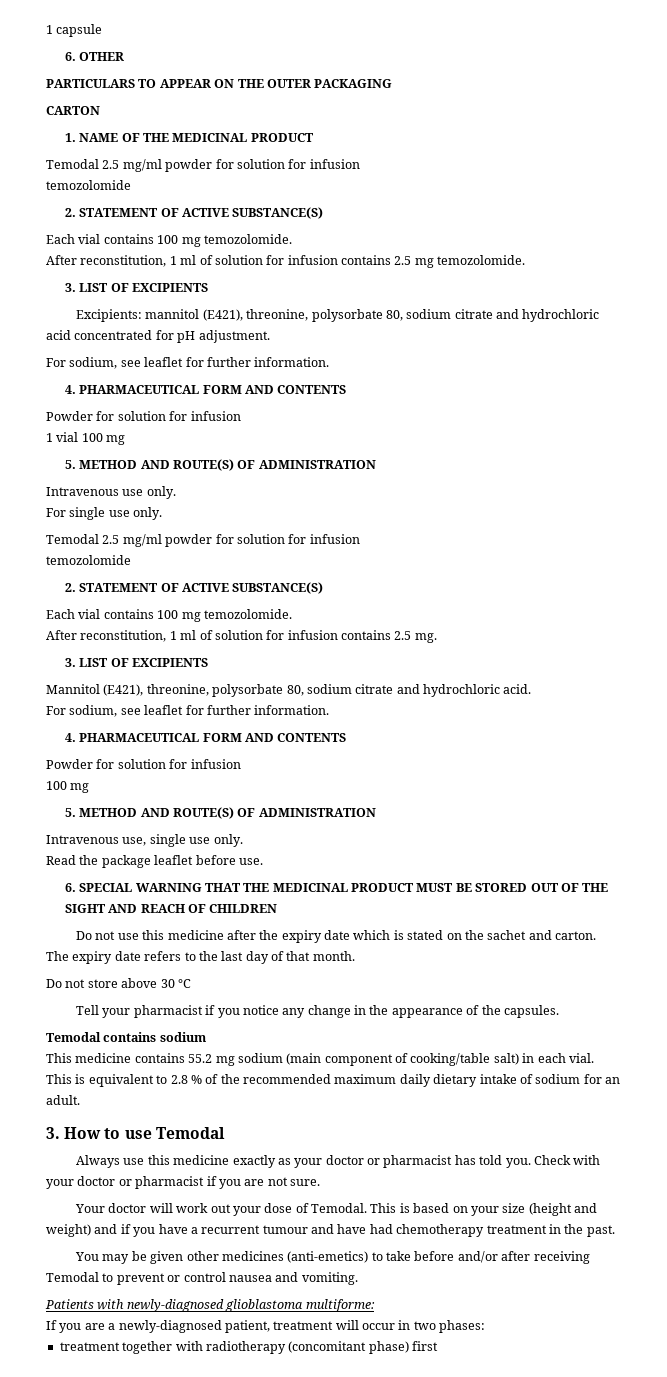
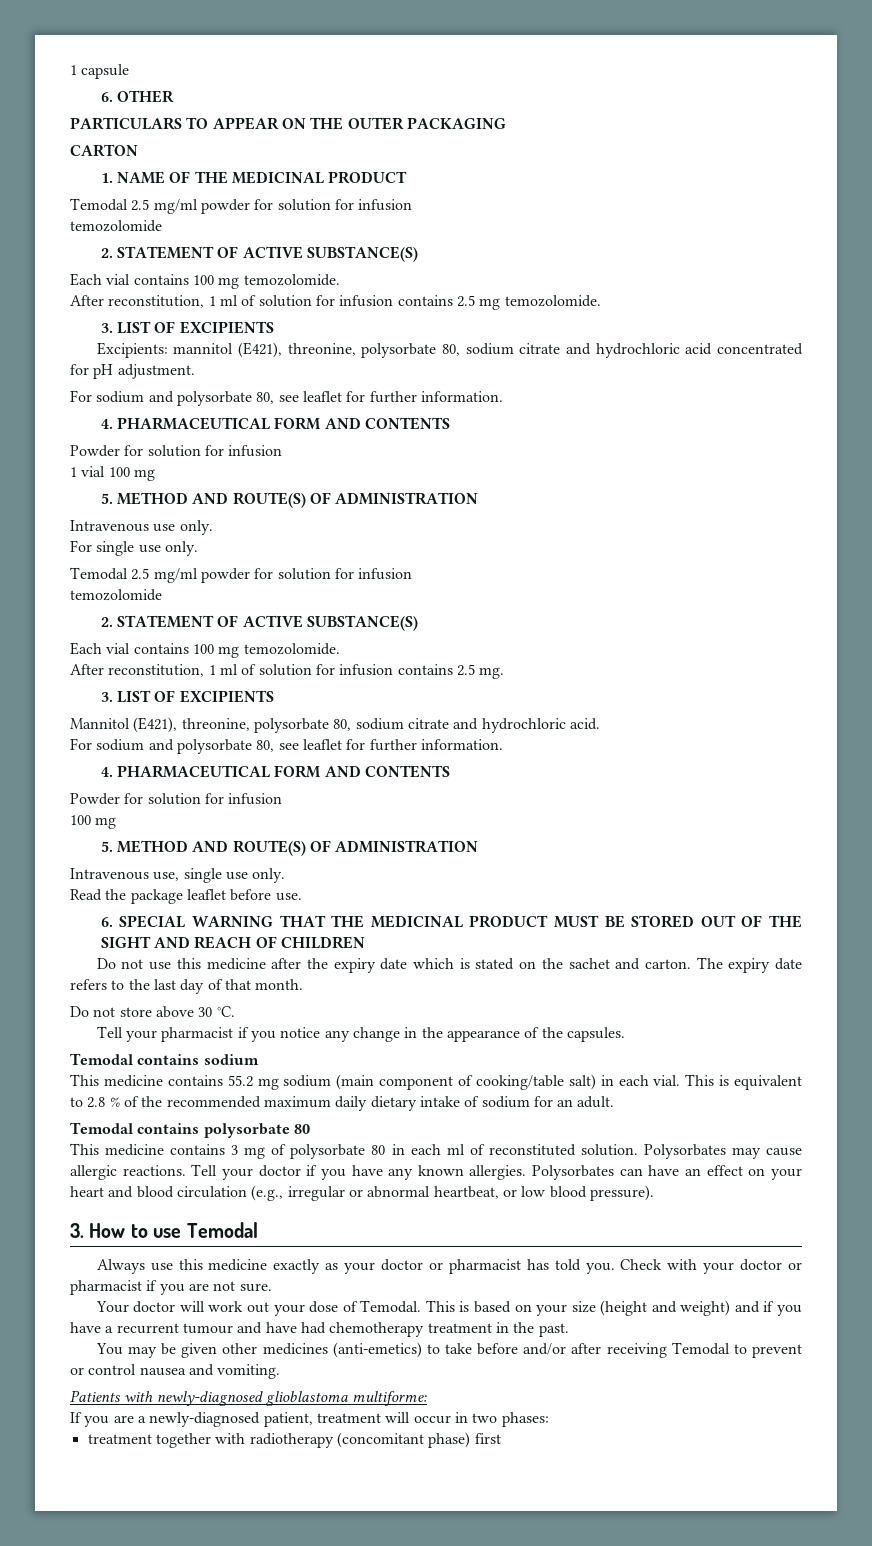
  Excipients: mannitol (E421), threonine, polysorbate 80, sodium citrate and hydrochloric acid concentrated for pH adjustment.
- For sodium, see leaflet for further information.
+ For sodium and polysorbate 80, see leaflet for further information.
  Mannitol (E421), threonine, polysorbate 80, sodium citrate and hydrochloric acid.
- For sodium, see leaflet for further information.
+ For sodium and polysorbate 80, see leaflet for further information.
- Do not store above 30 °C
+ Do not store above 30 °C.
+ Temodal contains polysorbate 80
+ This medicine contains 3 mg of polysorbate 80 in each ml of reconstituted solution. Polysorbates may cause allergic reactions. Tell your doctor if you have any known allergies. Polysorbates can have an effect on your heart and blood circulation (e.g., irregular or abnormal heartbeat, or low blood pressure).

